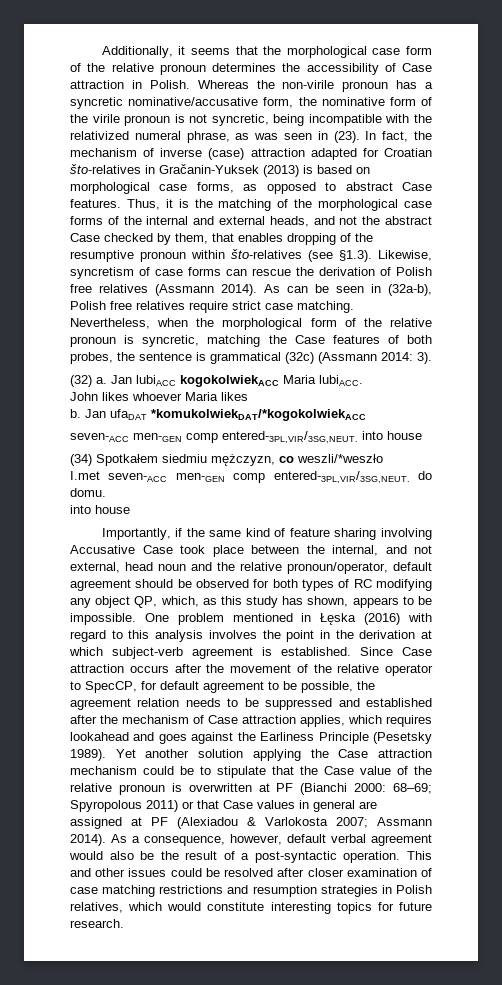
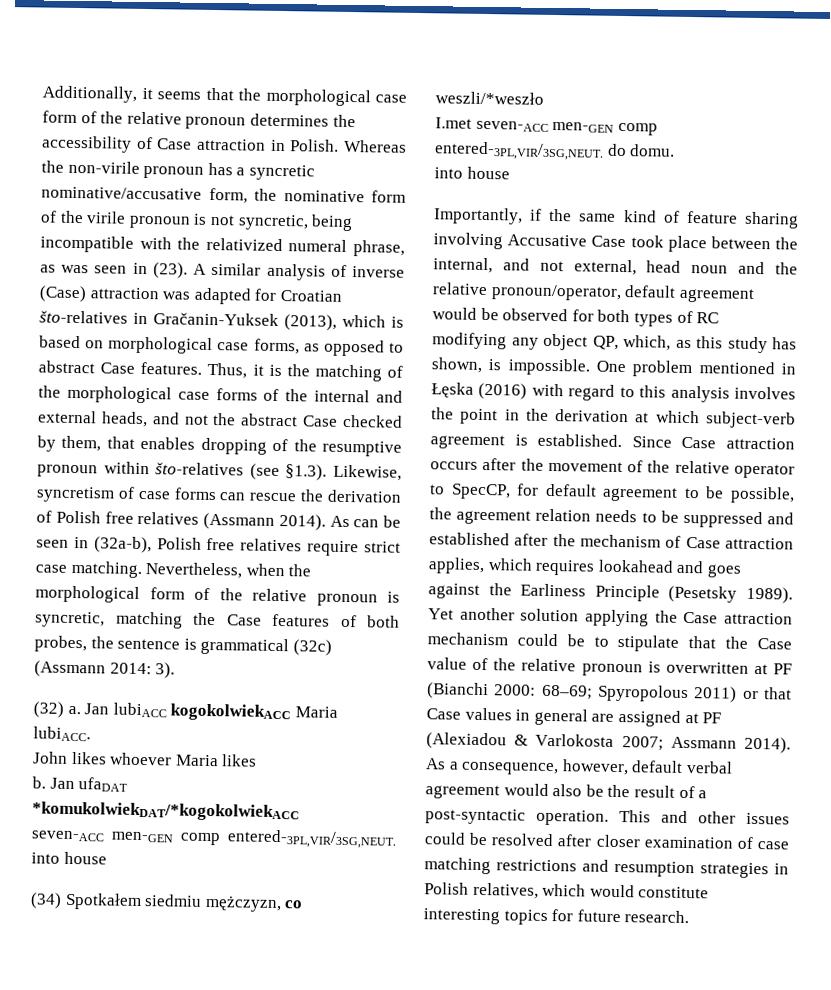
- In fact, the mechanism of inverse (case) attraction adapted for Croatian što-relatives in Gračanin-Yuksek (2013) is based on morphological case forms, as opposed to abstract Case features.
+ A similar analysis of inverse (Case) attraction was adapted for Croatian što-relatives in Gračanin-Yuksek (2013), which is based on morphological case forms, as opposed to abstract Case features.
- Importantly, if the same kind of feature sharing involving Accusative Case took place between the internal, and not external, head noun and the relative pronoun/operator, default agreement should be observed for both types of RC modifying any object QP, which, as this study has shown, appears to be impossible.
+ Importantly, if the same kind of feature sharing involving Accusative Case took place between the internal, and not external, head noun and the relative pronoun/operator, default agreement would be observed for both types of RC modifying any object QP, which, as this study has shown, is impossible.

